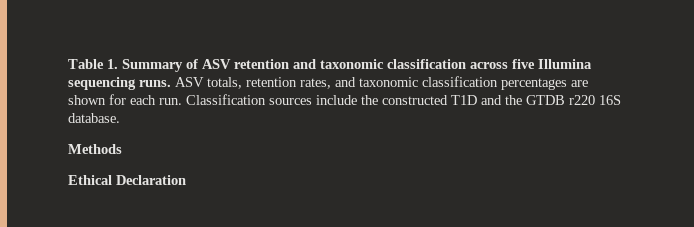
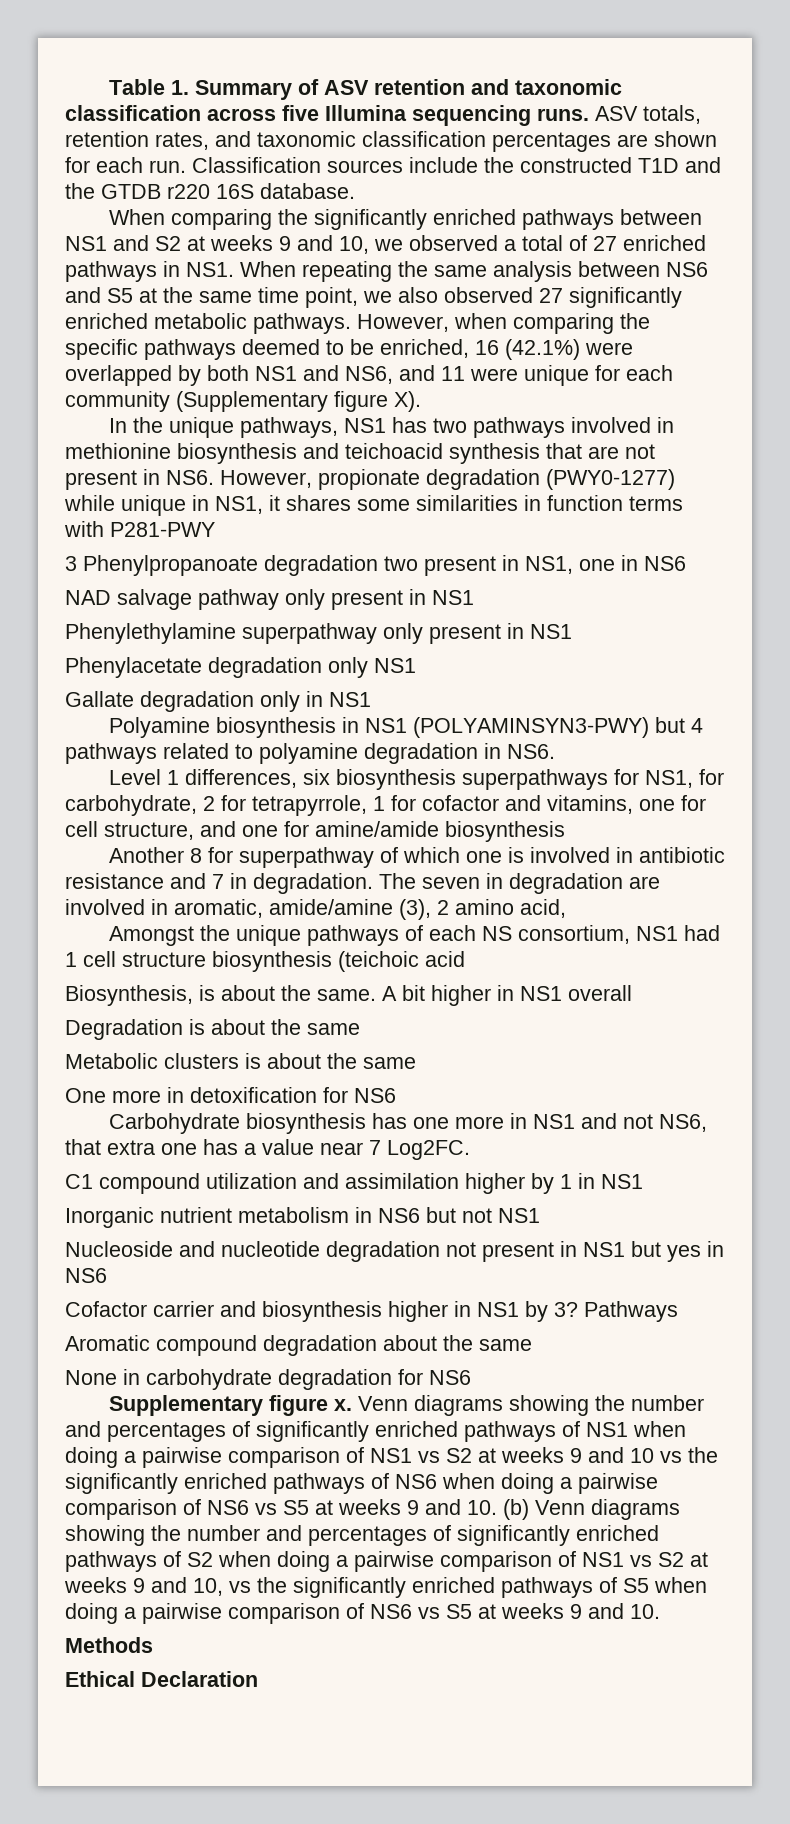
+ When comparing the significantly enriched pathways between NS1 and S2 at weeks 9 and 10, we observed a total of 27 enriched pathways in NS1. When repeating the same analysis between NS6 and S5 at the same time point, we also observed 27 significantly enriched metabolic pathways. However, when comparing the specific pathways deemed to be enriched, 16 (42.1%) were overlapped by both NS1 and NS6, and 11 were unique for each community (Supplementary figure X).
+ In the unique pathways, NS1 has two pathways involved in methionine biosynthesis and teichoacid synthesis that are not present in NS6. However, propionate degradation (PWY0-1277) while unique in NS1, it shares some similarities in function terms with P281-PWY
+ 3 Phenylpropanoate degradation two present in NS1, one in NS6
+ NAD salvage pathway only present in NS1
+ Phenylethylamine superpathway only present in NS1
+ Phenylacetate degradation only NS1
+ Gallate degradation only in NS1
+ Polyamine biosynthesis in NS1 (POLYAMINSYN3-PWY) but 4 pathways related to polyamine degradation in NS6.
+ Level 1 differences, six biosynthesis superpathways for NS1, for carbohydrate, 2 for tetrapyrrole, 1 for cofactor and vitamins, one for cell structure, and one for amine/amide biosynthesis
+ Another 8 for superpathway of which one is involved in antibiotic resistance and 7 in degradation. The seven in degradation are involved in aromatic, amide/amine (3), 2 amino acid,
+ Amongst the unique pathways of each NS consortium, NS1 had 1 cell structure biosynthesis (teichoic acid
+ Biosynthesis, is about the same. A bit higher in NS1 overall
+ Degradation is about the same
+ Metabolic clusters is about the same
+ One more in detoxification for NS6
+ Carbohydrate biosynthesis has one more in NS1 and not NS6, that extra one has a value near 7 Log2FC.
+ C1 compound utilization and assimilation higher by 1 in NS1
+ Inorganic nutrient metabolism in NS6 but not NS1
+ Nucleoside and nucleotide degradation not present in NS1 but yes in NS6
+ Cofactor carrier and biosynthesis higher in NS1 by 3? Pathways
+ Aromatic compound degradation about the same
+ None in carbohydrate degradation for NS6
+ Supplementary figure x. Venn diagrams showing the number and percentages of significantly enriched pathways of NS1 when doing a pairwise comparison of NS1 vs S2 at weeks 9 and 10 vs the significantly enriched pathways of NS6 when doing a pairwise comparison of NS6 vs S5 at weeks 9 and 10. (b) Venn diagrams showing the number and percentages of significantly enriched pathways of S2 when doing a pairwise comparison of NS1 vs S2 at weeks 9 and 10, vs the significantly enriched pathways of S5 when doing a pairwise comparison of NS6 vs S5 at weeks 9 and 10.

